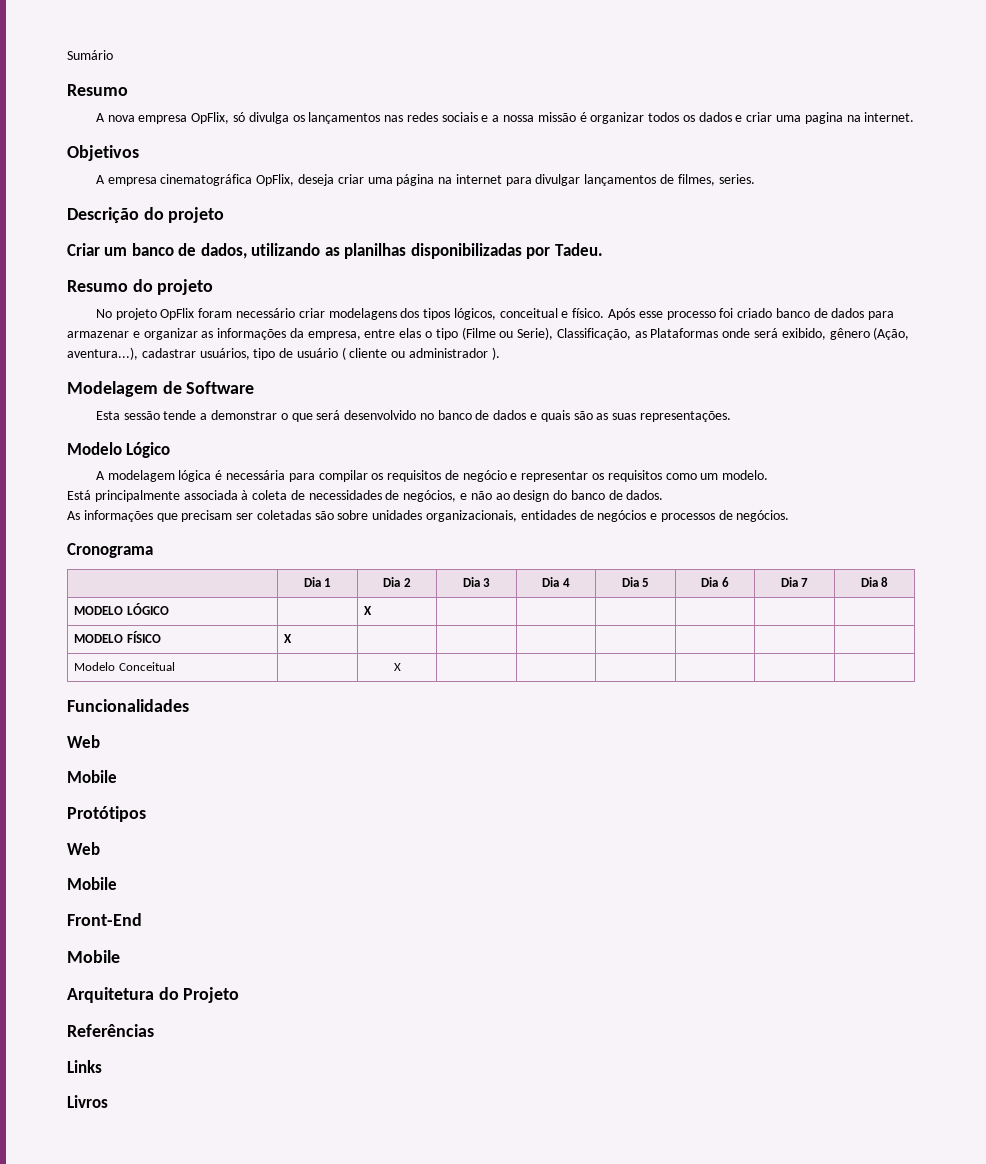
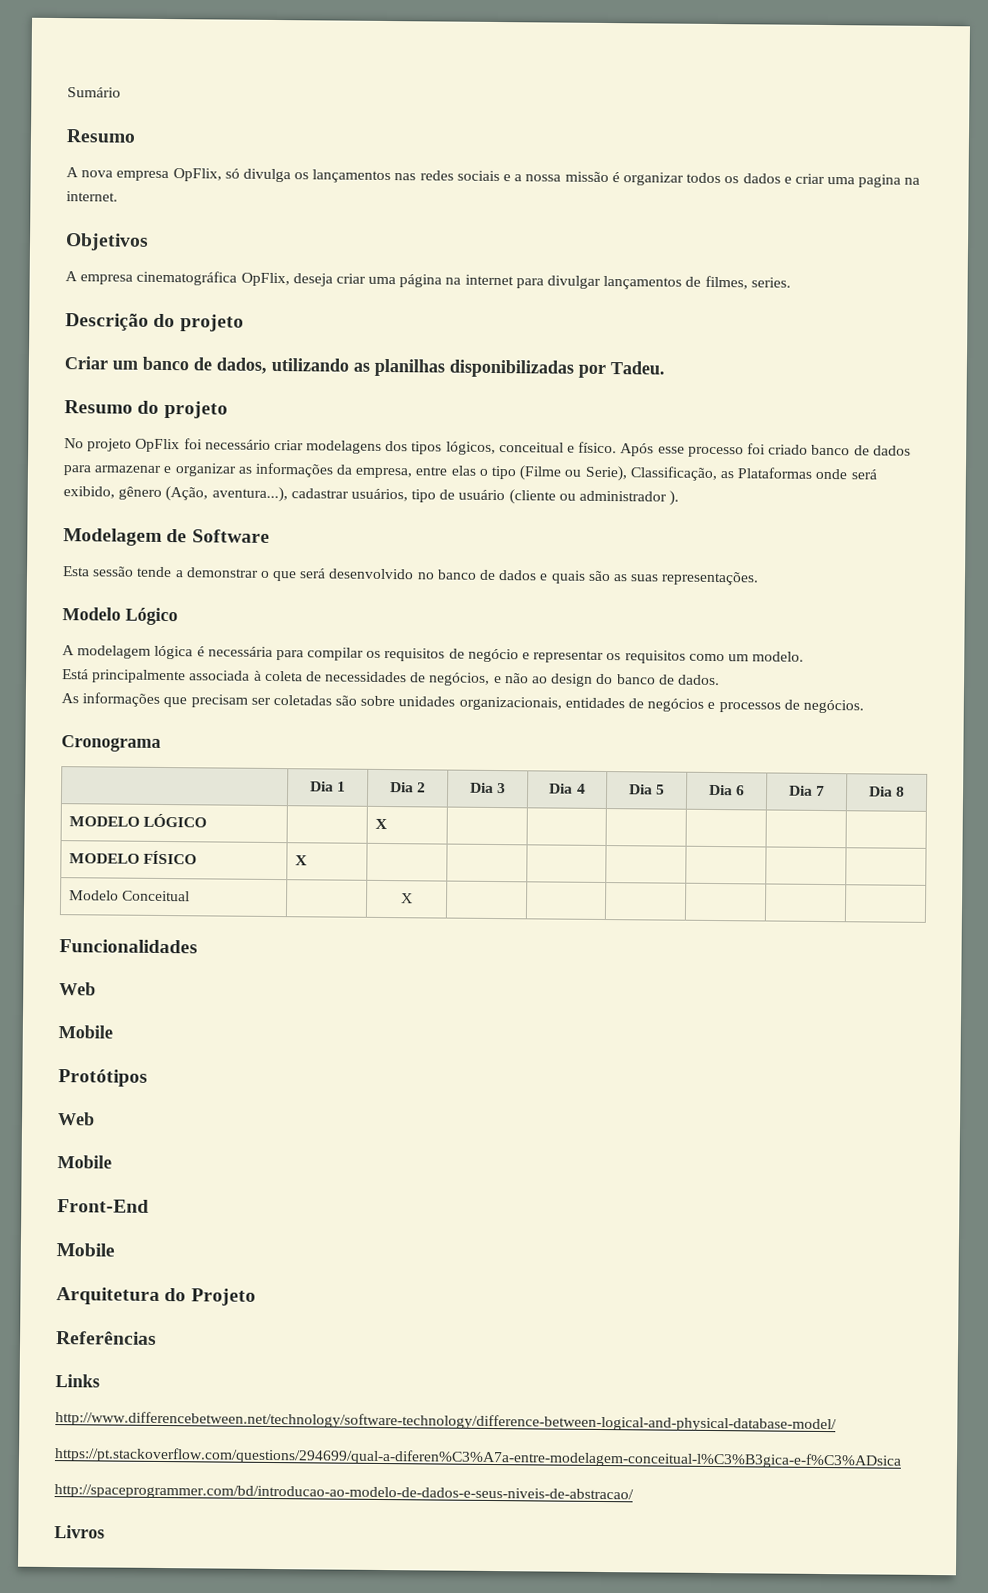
- No projeto OpFlix foram necessário criar modelagens dos tipos lógicos, conceitual e físico.
+ No projeto OpFlix foi necessário criar modelagens dos tipos lógicos, conceitual e físico.
- Após esse processo foi criado banco de dados para armazenar e organizar as informações da empresa, entre elas o tipo (Filme ou Serie), Classificação, as Plataformas onde será exibido, gênero (Ação, aventura...), cadastrar usuários, tipo de usuário ( cliente ou administrador ).
+ Após esse processo foi criado banco de dados para armazenar e organizar as informações da empresa, entre elas o tipo (Filme ou Serie), Classificação, as Plataformas onde será exibido, gênero (Ação, aventura...), cadastrar usuários, tipo de usuário (cliente ou administrador ).
+ http://www.differencebetween.net/technology/software-technology/difference-between-logical-and-physical-database-model/
+ https://pt.stackoverflow.com/questions/294699/qual-a-diferen%C3%A7a-entre-modelagem-conceitual-l%C3%B3gica-e-f%C3%ADsica
+ http://spaceprogrammer.com/bd/introducao-ao-modelo-de-dados-e-seus-niveis-de-abstracao/

